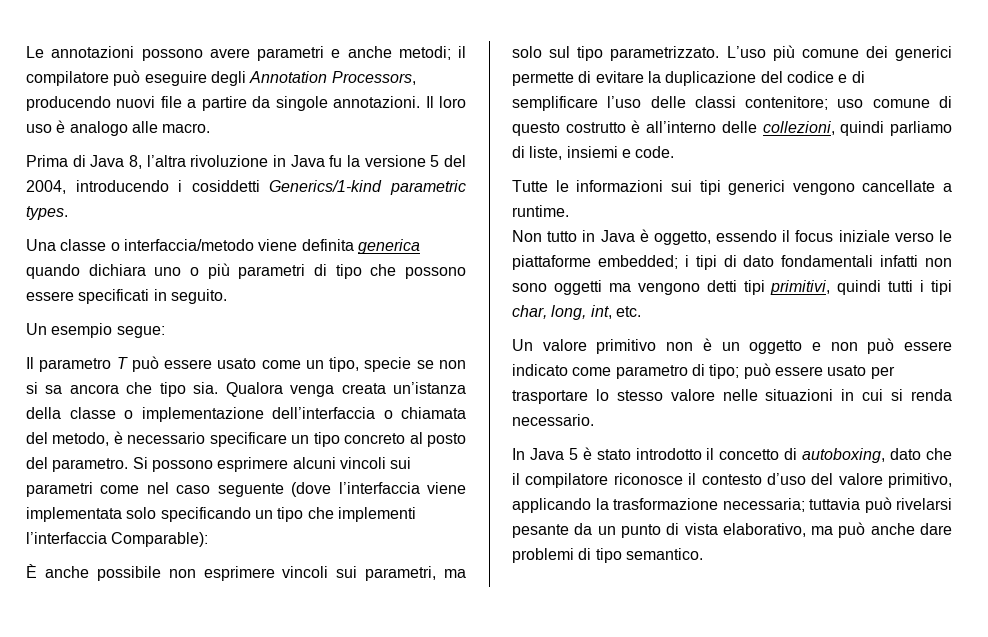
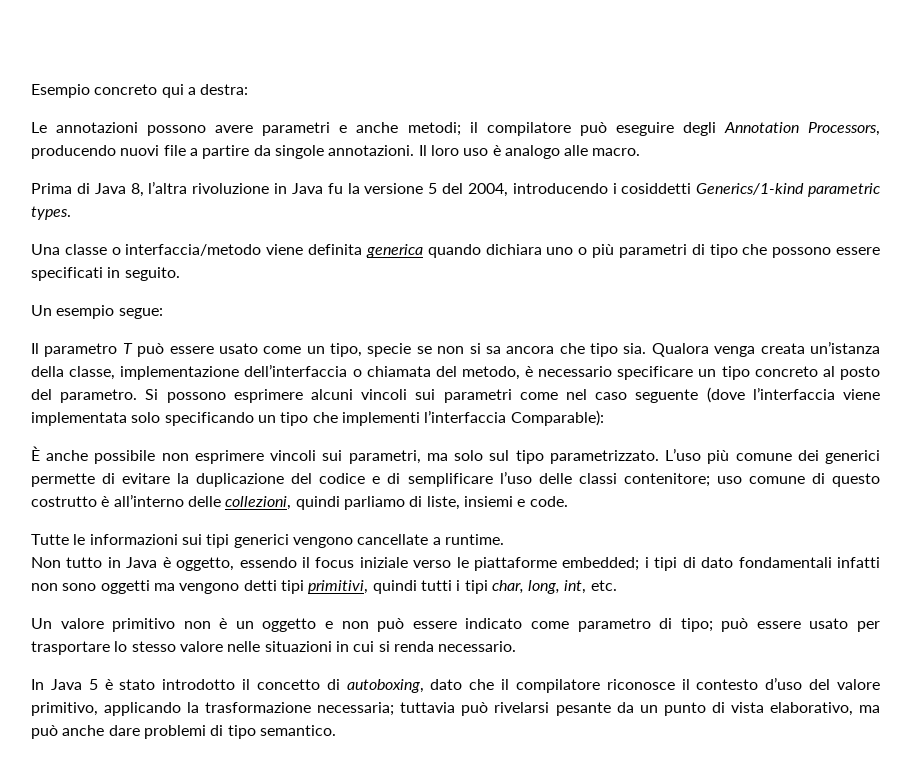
+ Esempio concreto qui a destra:
- Qualora venga creata un’istanza della classe o implementazione dell’interfaccia o chiamata del metodo, è necessario specificare un tipo concreto al posto del parametro.
+ Qualora venga creata un’istanza della classe, implementazione dell’interfaccia o chiamata del metodo, è necessario specificare un tipo concreto al posto del parametro.

